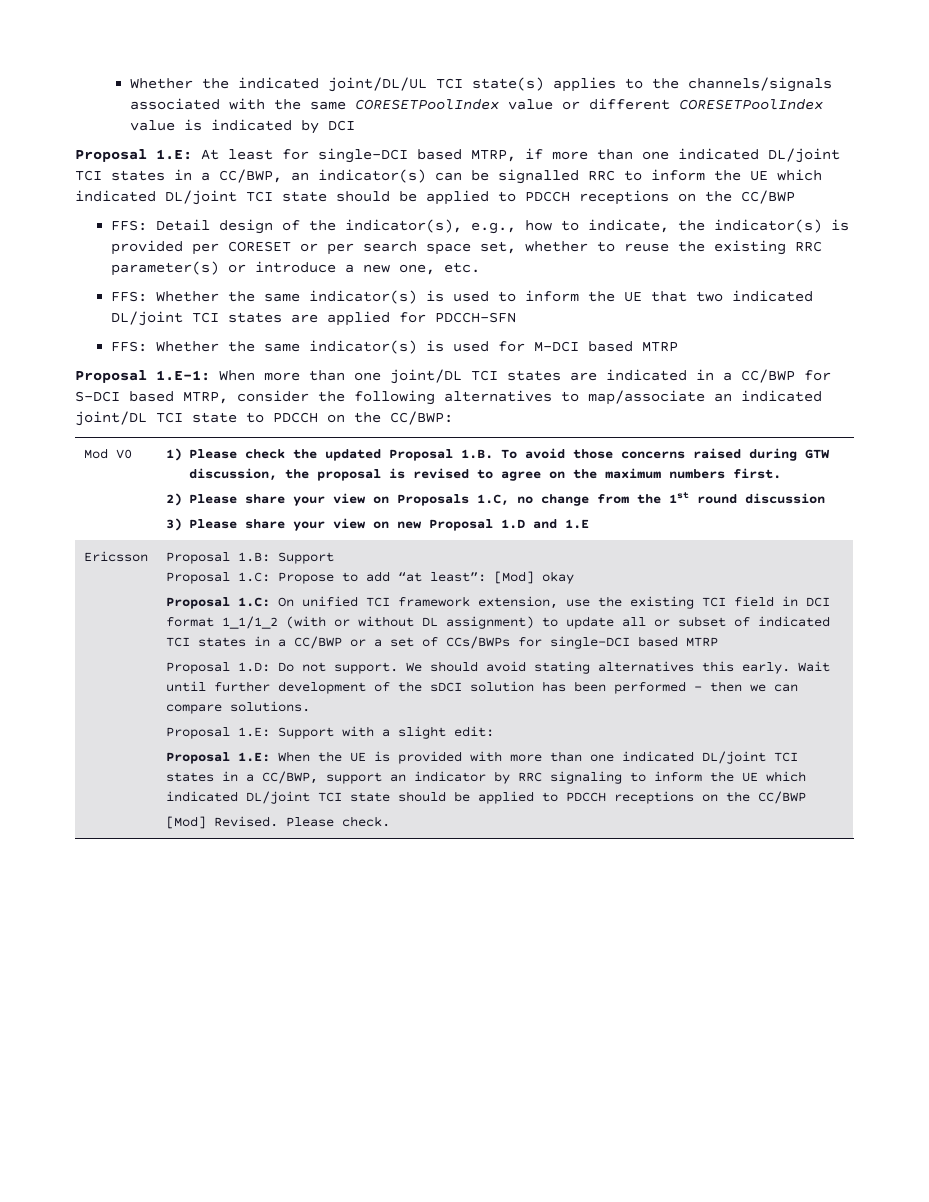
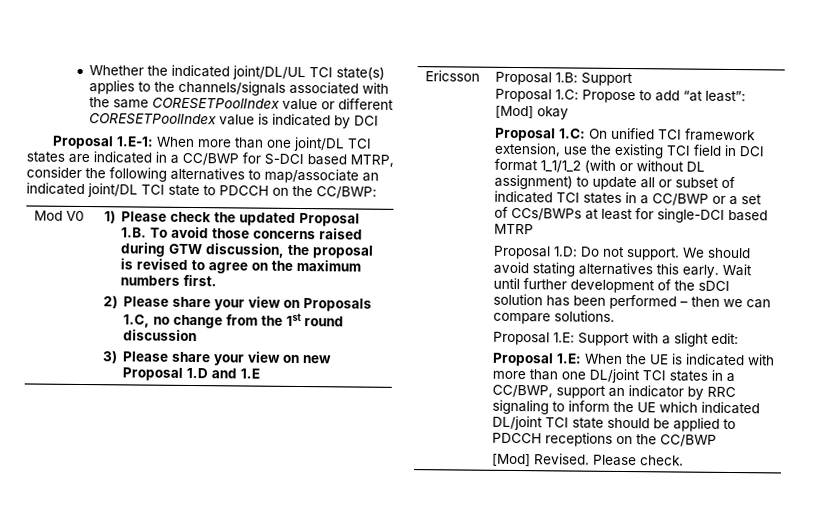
- Proposal 1.E: At least for single-DCI based MTRP, if more than one indicated DL/joint TCI states in a CC/BWP, an indicator(s) can be signalled RRC to inform the UE which indicated DL/joint TCI state should be applied to PDCCH receptions on the CC/BWP
- FFS: Detail design of the indicator(s), e.g., how to indicate, the indicator(s) is provided per CORESET or per search space set, whether to reuse the existing RRC parameter(s) or introduce a new one, etc.
- FFS: Whether the same indicator(s) is used to inform the UE that two indicated DL/joint TCI states are applied for PDCCH-SFN
- FFS: Whether the same indicator(s) is used for M-DCI based MTRP
- Proposal 1.C: On unified TCI framework extension, use the existing TCI field in DCI format 1_1/1_2 (with or without DL assignment) to update all or subset of indicated TCI states in a CC/BWP or a set of CCs/BWPs for single-DCI based MTRP
+ Proposal 1.C: On unified TCI framework extension, use the existing TCI field in DCI format 1_1/1_2 (with or without DL assignment) to update all or subset of indicated TCI states in a CC/BWP or a set of CCs/BWPs at least for single-DCI based MTRP
- Proposal 1.E: When the UE is provided with more than one indicated DL/joint TCI states in a CC/BWP, support an indicator by RRC signaling to inform the UE which indicated DL/joint TCI state should be applied to PDCCH receptions on the CC/BWP
+ Proposal 1.E: When the UE is indicated with more than one DL/joint TCI states in a CC/BWP, support an indicator by RRC signaling to inform the UE which indicated DL/joint TCI state should be applied to PDCCH receptions on the CC/BWP

